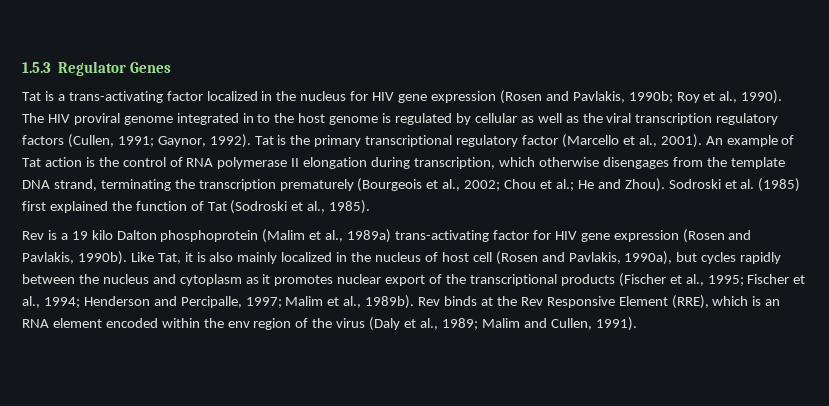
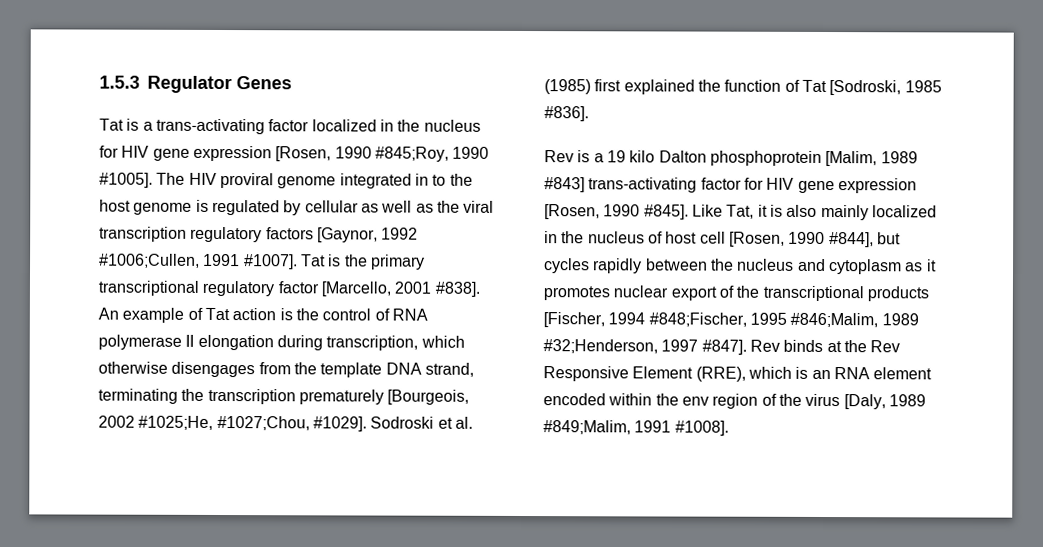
- Tat is a trans-activating factor localized in the nucleus for HIV gene expression (Rosen and Pavlakis, 1990b; Roy et al., 1990).
+ Tat is a trans-activating factor localized in the nucleus for HIV gene expression [Rosen, 1990 #845;Roy, 1990 #1005].
- The HIV proviral genome integrated in to the host genome is regulated by cellular as well as the viral transcription regulatory factors (Cullen, 1991; Gaynor, 1992).
+ The HIV proviral genome integrated in to the host genome is regulated by cellular as well as the viral transcription regulatory factors [Gaynor, 1992 #1006;Cullen, 1991 #1007].
- Tat is the primary transcriptional regulatory factor (Marcello et al., 2001).
+ Tat is the primary transcriptional regulatory factor [Marcello, 2001 #838].
- An example of Tat action is the control of RNA polymerase II elongation during transcription, which otherwise disengages from the template DNA strand, terminating the transcription prematurely (Bourgeois et al., 2002; Chou et al.; He and Zhou).
+ An example of Tat action is the control of RNA polymerase II elongation during transcription, which otherwise disengages from the template DNA strand, terminating the transcription prematurely [Bourgeois, 2002 #1025;He, #1027;Chou, #1029].
- Sodroski et al. (1985) first explained the function of Tat (Sodroski et al., 1985).
+ Sodroski et al. (1985) first explained the function of Tat [Sodroski, 1985 #836].
- Rev is a 19 kilo Dalton phosphoprotein (Malim et al., 1989a) trans-activating factor for HIV gene expression (Rosen and Pavlakis, 1990b).
+ Rev is a 19 kilo Dalton phosphoprotein [Malim, 1989 #843] trans-activating factor for HIV gene expression [Rosen, 1990 #845].
- Like Tat, it is also mainly localized in the nucleus of host cell (Rosen and Pavlakis, 1990a), but cycles rapidly between the nucleus and cytoplasm as it promotes nuclear export of the transcriptional products (Fischer et al., 1995; Fischer et al., 1994; Henderson and Percipalle, 1997; Malim et al., 1989b).
+ Like Tat, it is also mainly localized in the nucleus of host cell [Rosen, 1990 #844], but cycles rapidly between the nucleus and cytoplasm as it promotes nuclear export of the transcriptional products [Fischer, 1994 #848;Fischer, 1995 #846;Malim, 1989 #32;Henderson, 1997 #847].
- Rev binds at the Rev Responsive Element (RRE), which is an RNA element encoded within the env region of the virus (Daly et al., 1989; Malim and Cullen, 1991).
+ Rev binds at the Rev Responsive Element (RRE), which is an RNA element encoded within the env region of the virus [Daly, 1989 #849;Malim, 1991 #1008].

